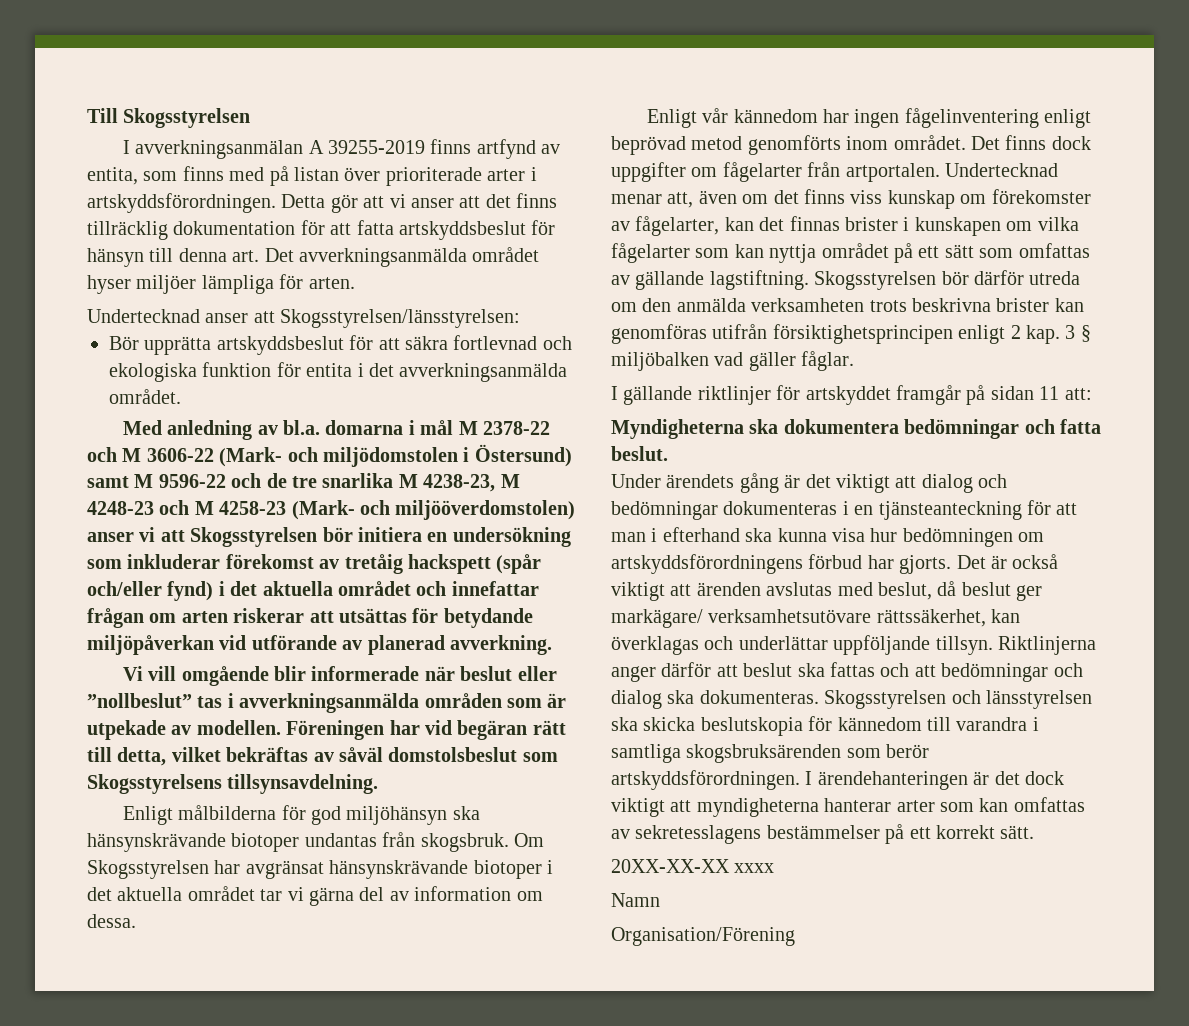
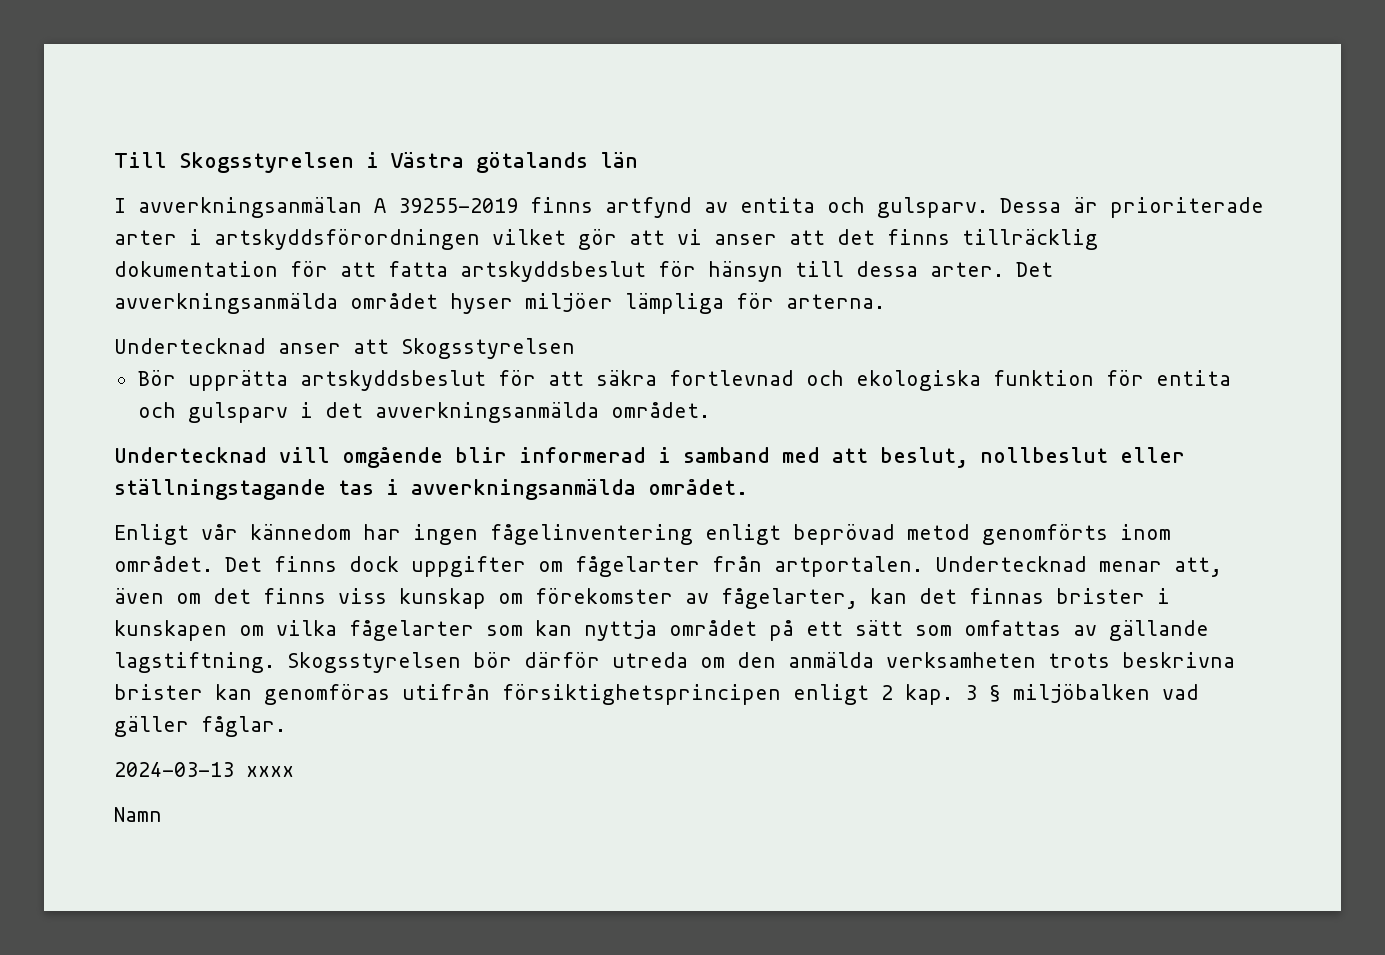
- Till Skogsstyrelsen
+ Till Skogsstyrelsen i Västra götalands län
- I avverkningsanmälan A 39255-2019 finns artfynd av entita, som finns med på listan över prioriterade arter i artskyddsförordningen. Detta gör att vi anser att det finns tillräcklig dokumentation för att fatta artskyddsbeslut för hänsyn till denna art. Det avverkningsanmälda området hyser miljöer lämpliga för arten.
+ I avverkningsanmälan A 39255-2019 finns artfynd av entita och gulsparv. Dessa är prioriterade arter i artskyddsförordningen vilket gör att vi anser att det finns tillräcklig dokumentation för att fatta artskyddsbeslut för hänsyn till dessa arter. Det avverkningsanmälda området hyser miljöer lämpliga för arterna.
- Undertecknad anser att Skogsstyrelsen/länsstyrelsen:
+ Undertecknad anser att Skogsstyrelsen
- Bör upprätta artskyddsbeslut för att säkra fortlevnad och ekologiska funktion för entita i det avverkningsanmälda området.
+ Bör upprätta artskyddsbeslut för att säkra fortlevnad och ekologiska funktion för entita och gulsparv i det avverkningsanmälda området.
- Med anledning av bl.a. domarna i mål M 2378-22 och M 3606-22 (Mark- och miljödomstolen i Östersund) samt M 9596-22 och de tre snarlika M 4238-23, M 4248-23 och M 4258-23 (Mark- och miljööverdomstolen) anser vi att Skogsstyrelsen bör initiera en undersökning som inkluderar förekomst av tretåig hackspett (spår och/eller fynd) i det aktuella området och innefattar frågan om arten riskerar att utsättas för betydande miljöpåverkan vid utförande av planerad avverkning.
- Vi vill omgående blir informerade när beslut eller ”nollbeslut” tas i avverkningsanmälda områden som är utpekade av modellen. Föreningen har vid begäran rätt till detta, vilket bekräftas av såväl domstolsbeslut som Skogsstyrelsens tillsynsavdelning.
- Enligt målbilderna för god miljöhänsyn ska hänsynskrävande biotoper undantas från skogsbruk. Om Skogsstyrelsen har avgränsat hänsynskrävande biotoper i det aktuella området tar vi gärna del av information om dessa.
+ Undertecknad vill omgående blir informerad i samband med att beslut, nollbeslut eller ställningstagande tas i avverkningsanmälda området.
- I gällande riktlinjer för artskyddet framgår på sidan 11 att:
- Myndigheterna ska dokumentera bedömningar och fatta beslut.
- Under ärendets gång är det viktigt att dialog och bedömningar dokumenteras i en tjänsteanteckning för att man i efterhand ska kunna visa hur bedömningen om artskyddsförordningens förbud har gjorts. Det är också viktigt att ärenden avslutas med beslut, då beslut ger markägare/ verksamhetsutövare rättssäkerhet, kan överklagas och underlättar uppföljande tillsyn. Riktlinjerna anger därför att beslut ska fattas och att bedömningar och dialog ska dokumenteras. Skogsstyrelsen och länsstyrelsen ska skicka beslutskopia för kännedom till varandra i samtliga skogsbruksärenden som berör artskyddsförordningen. I ärendehanteringen är det dock viktigt att myndigheterna hanterar arter som kan omfattas av sekretesslagens bestämmelser på ett korrekt sätt.
- 20XX-XX-XX xxxx
+ 2024-03-13 xxxx
- Organisation/Förening

